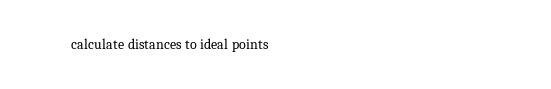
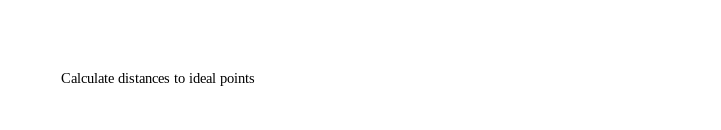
- calculate distances to ideal points
+ Calculate distances to ideal points

